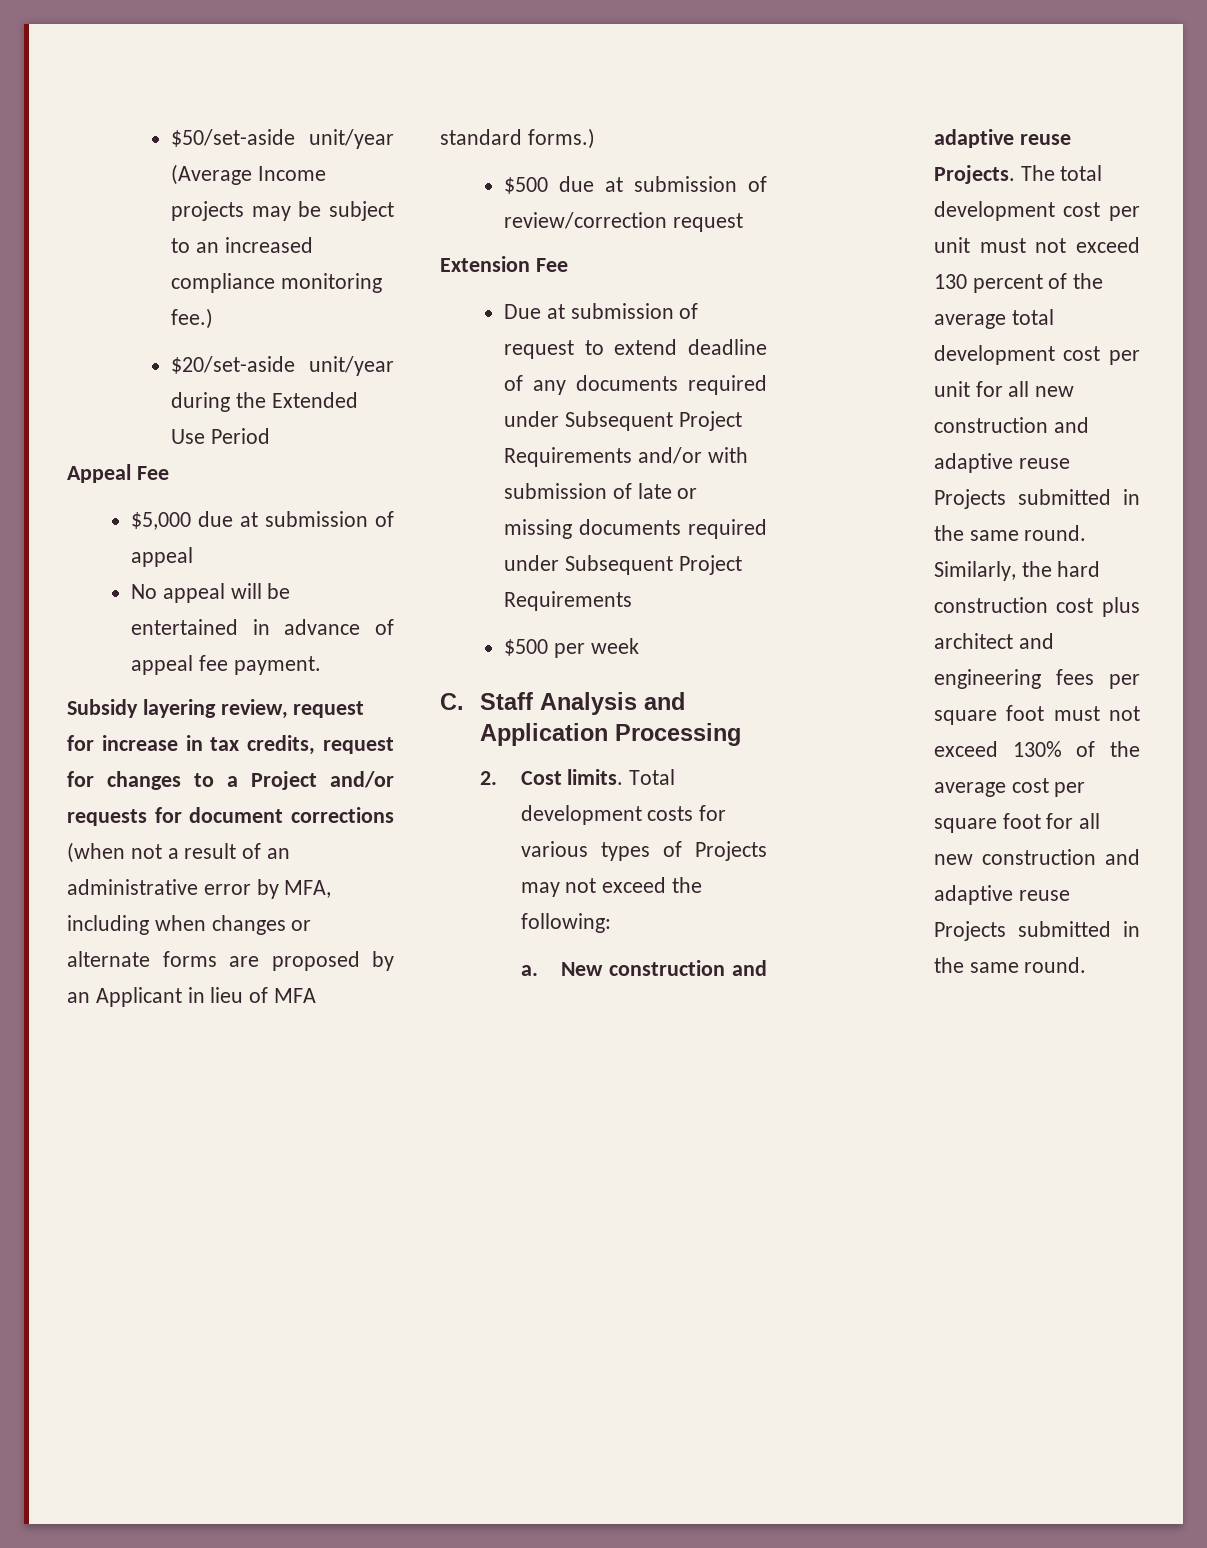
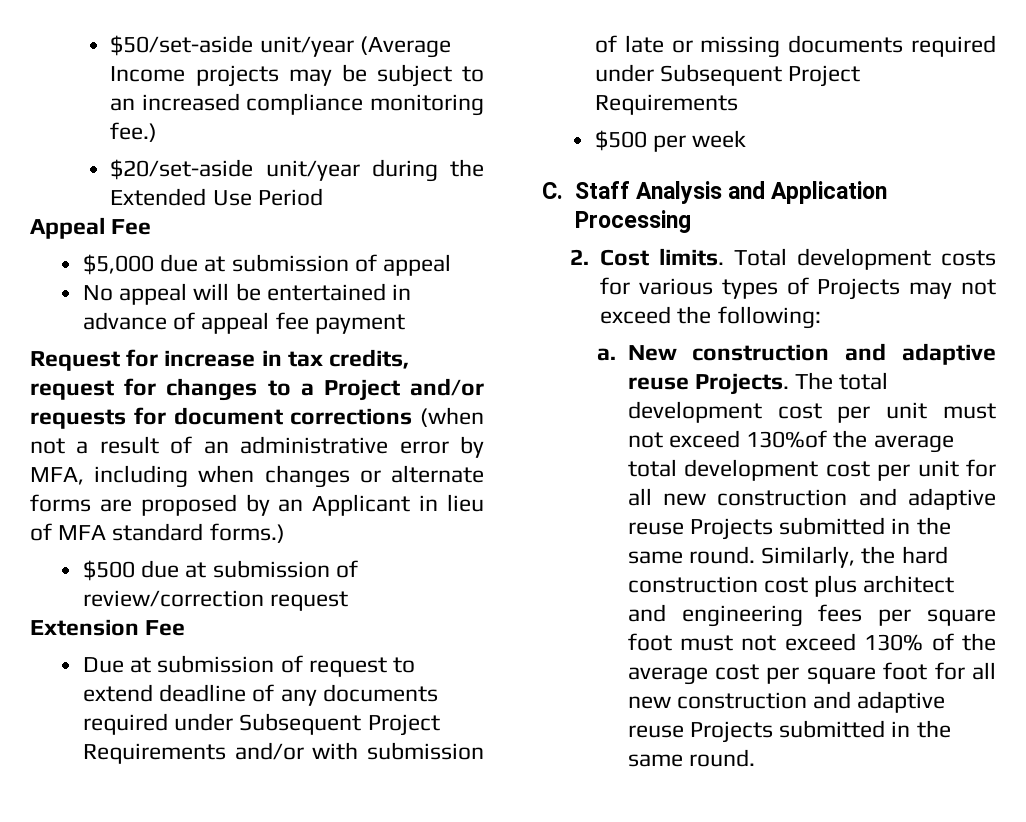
- No appeal will be entertained in advance of appeal fee payment.
- Subsidy layering review, request for increase in tax credits, request for changes to a Project and/or requests for document corrections (when not a result of an administrative error by MFA, including when changes or alternate forms are proposed by an Applicant in lieu of MFA standard forms.)
+ No appeal will be entertained in advance of appeal fee payment
+ Request for increase in tax credits, request for changes to a Project and/or requests for document corrections (when not a result of an administrative error by MFA, including when changes or alternate forms are proposed by an Applicant in lieu of MFA standard forms.)
- The total development cost per unit must not exceed 130 percent of the average total development cost per unit for all new construction and adaptive reuse Projects submitted in the same round.
+ The total development cost per unit must not exceed 130%of the average total development cost per unit for all new construction and adaptive reuse Projects submitted in the same round.

